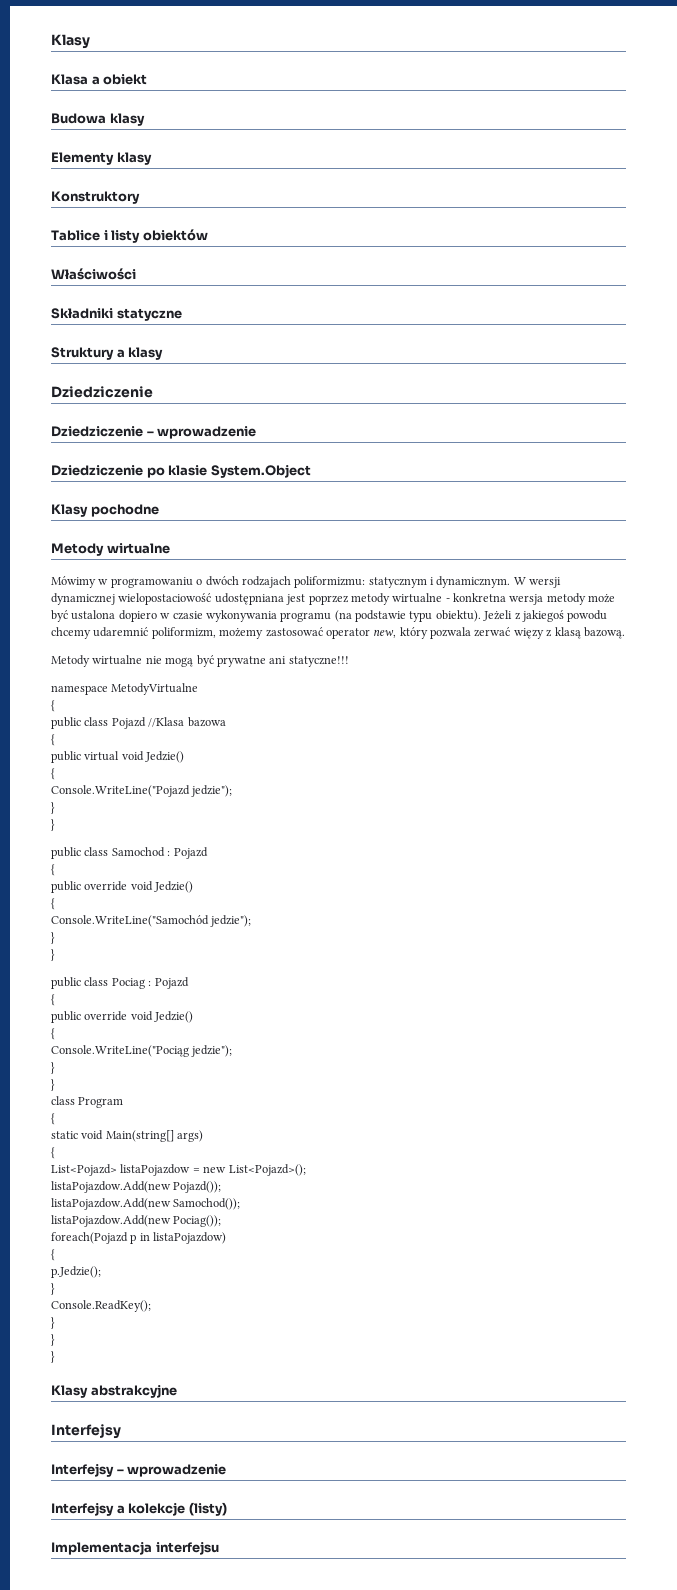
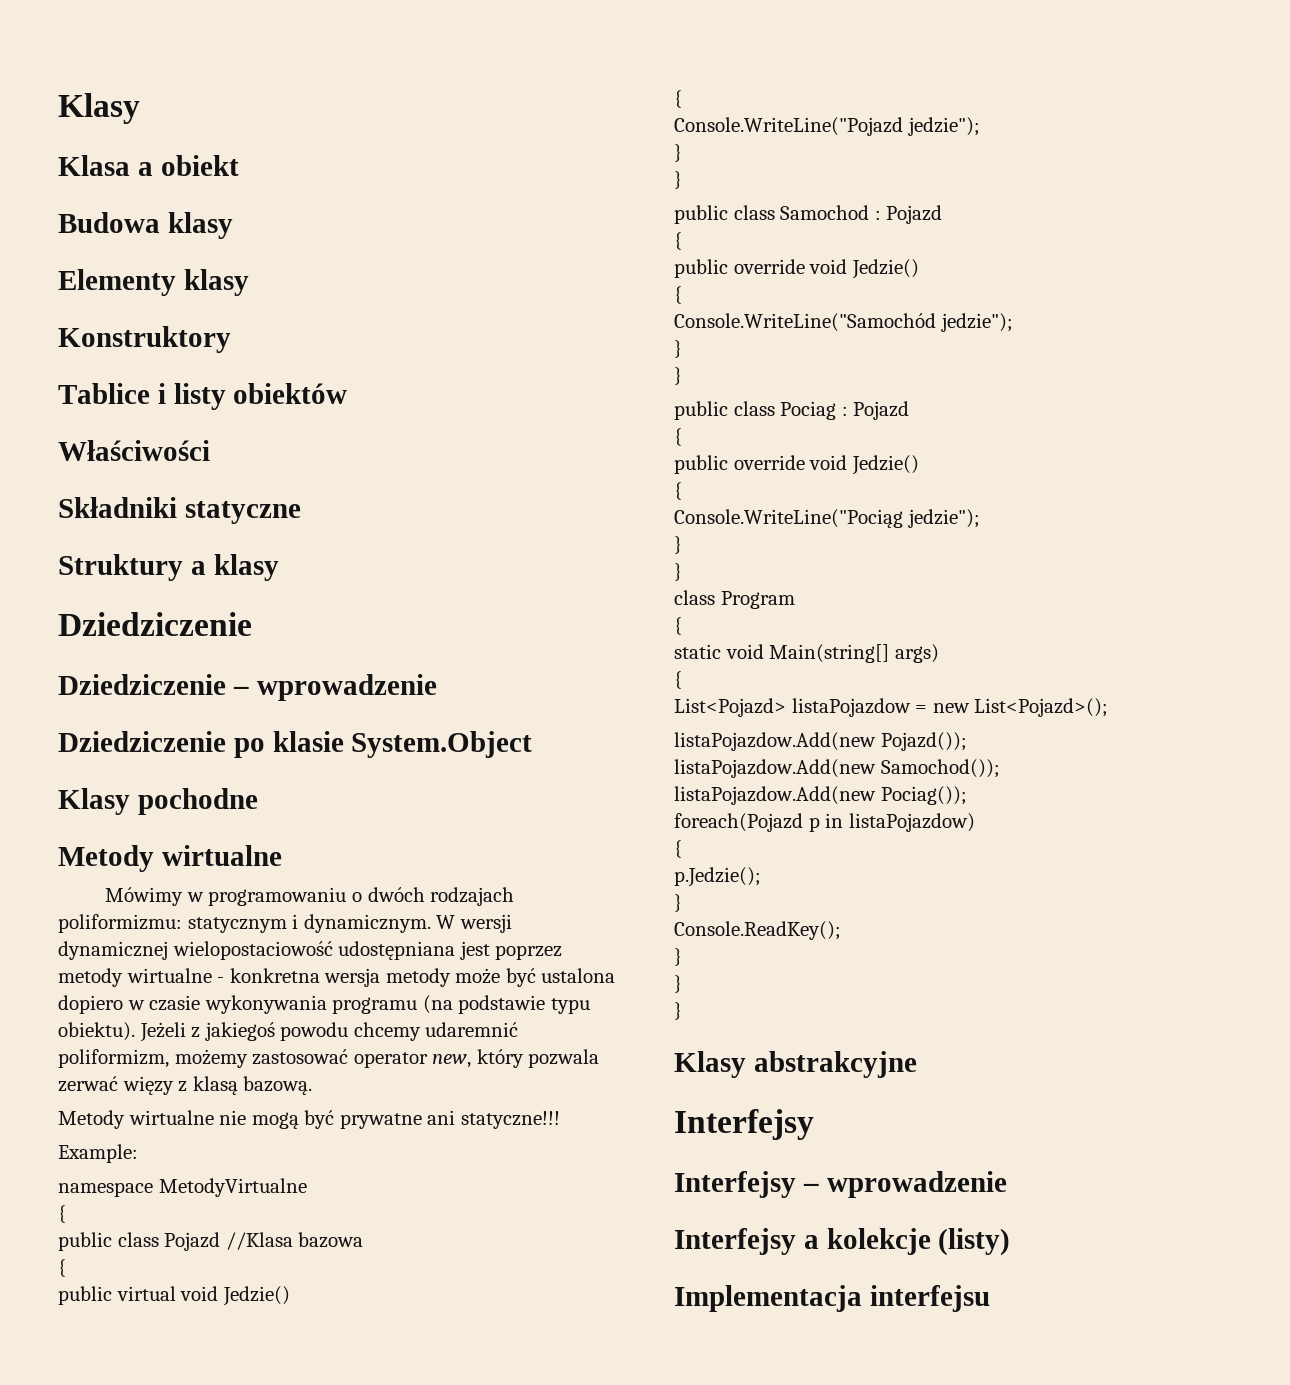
+ Example:

